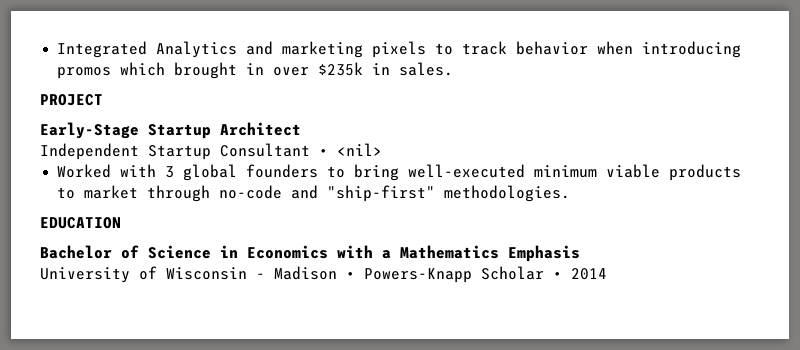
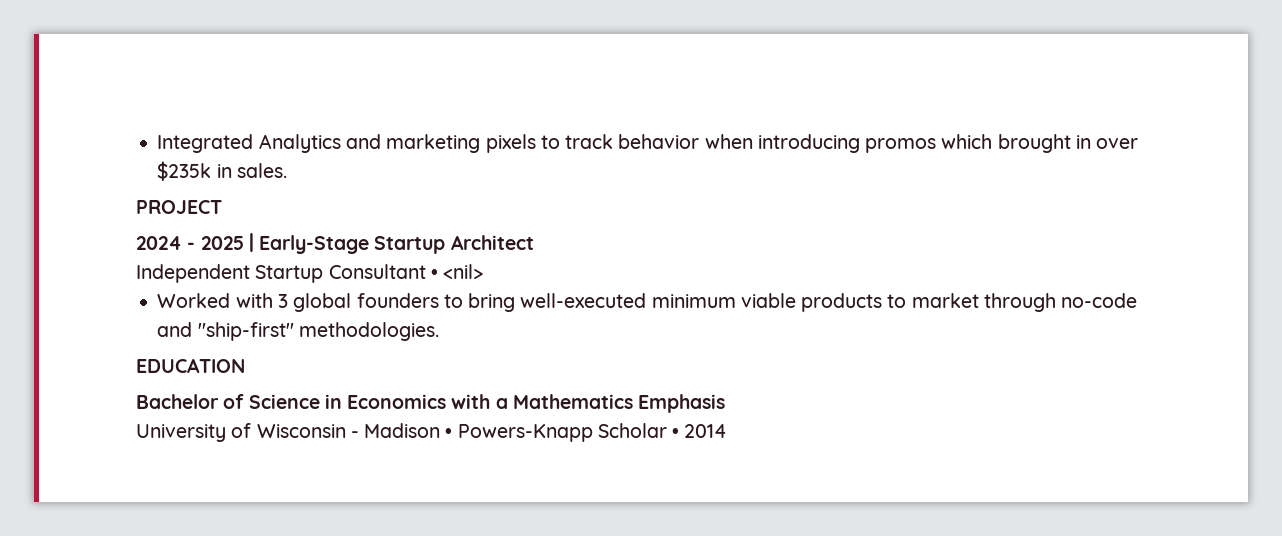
- Early-Stage Startup Architect
+ 2024 - 2025 | Early-Stage Startup Architect

